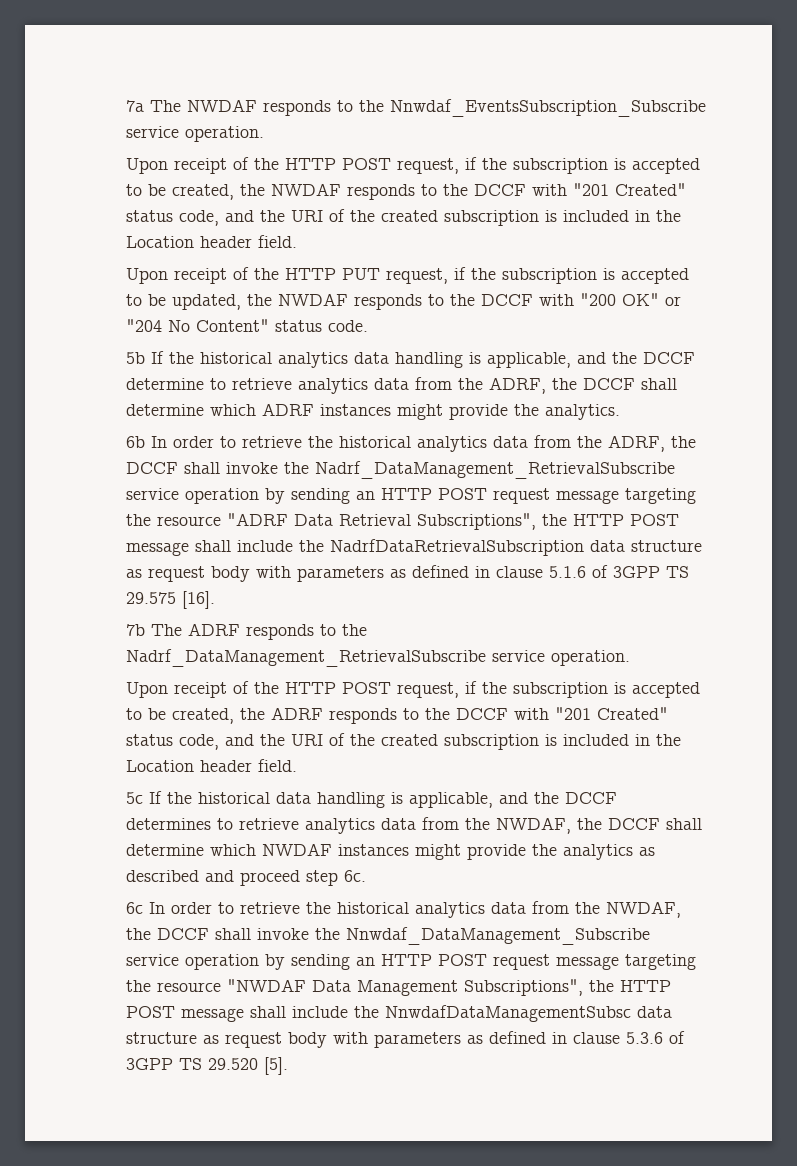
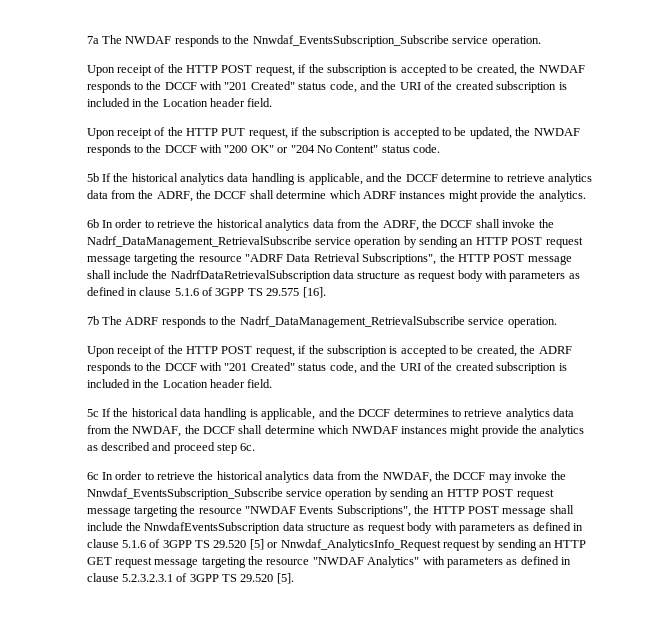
- 6c In order to retrieve the historical analytics data from the NWDAF, the DCCF shall invoke the Nnwdaf_DataManagement_Subscribe service operation by sending an HTTP POST request message targeting the resource "NWDAF Data Management Subscriptions", the HTTP POST message shall include the NnwdafDataManagementSubsc data structure as request body with parameters as defined in clause 5.3.6 of 3GPP TS 29.520 [5].
+ 6c In order to retrieve the historical analytics data from the NWDAF, the DCCF may invoke the Nnwdaf_EventsSubscription_Subscribe service operation by sending an HTTP POST request message targeting the resource "NWDAF Events Subscriptions", the HTTP POST message shall include the NnwdafEventsSubscription data structure as request body with parameters as defined in clause 5.1.6 of 3GPP TS 29.520 [5] or Nnwdaf_AnalyticsInfo_Request request by sending an HTTP GET request message targeting the resource "NWDAF Analytics" with parameters as defined in clause 5.2.3.2.3.1 of 3GPP TS 29.520 [5].

